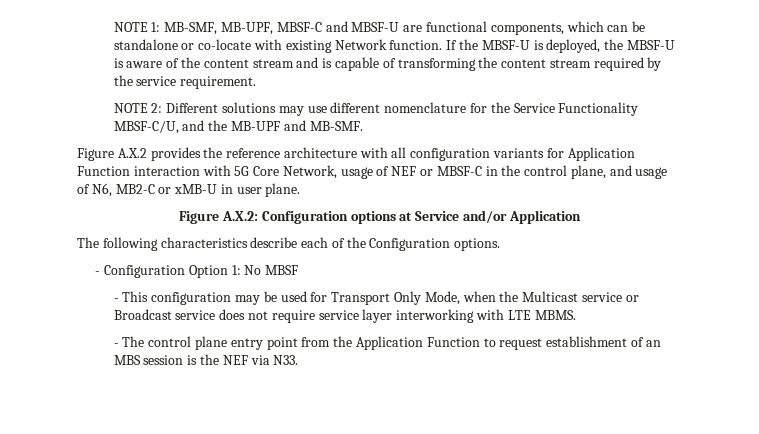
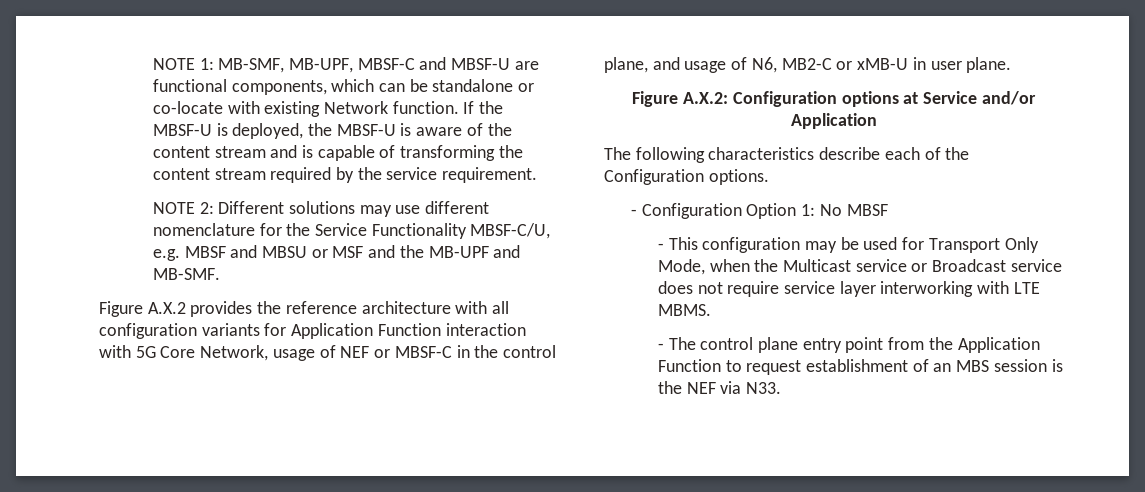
- NOTE 2: Different solutions may use different nomenclature for the Service Functionality MBSF-C/U, and the MB-UPF and MB-SMF.
+ NOTE 2: Different solutions may use different nomenclature for the Service Functionality MBSF-C/U, e.g. MBSF and MBSU or MSF and the MB-UPF and MB-SMF.

